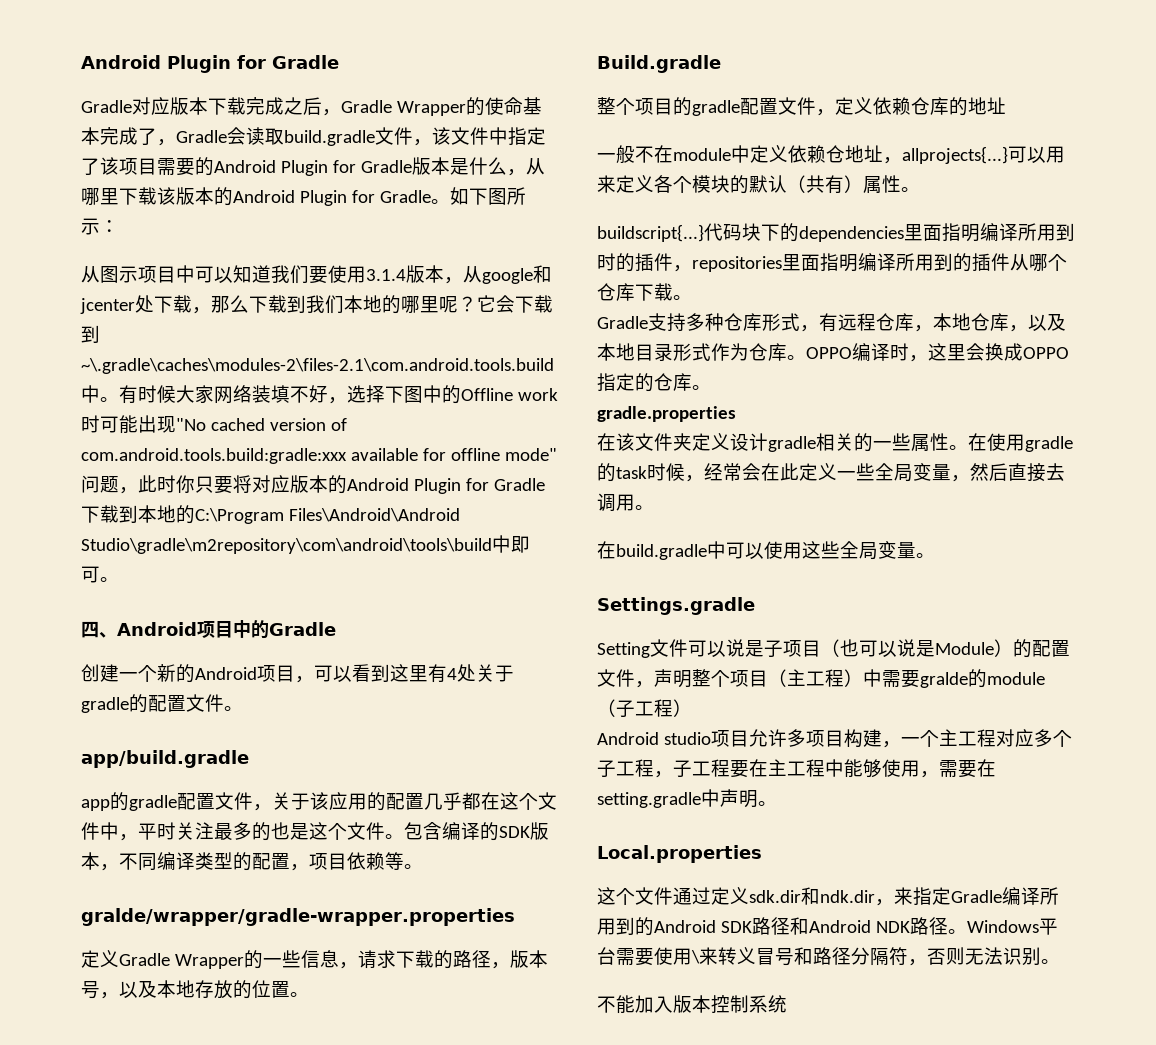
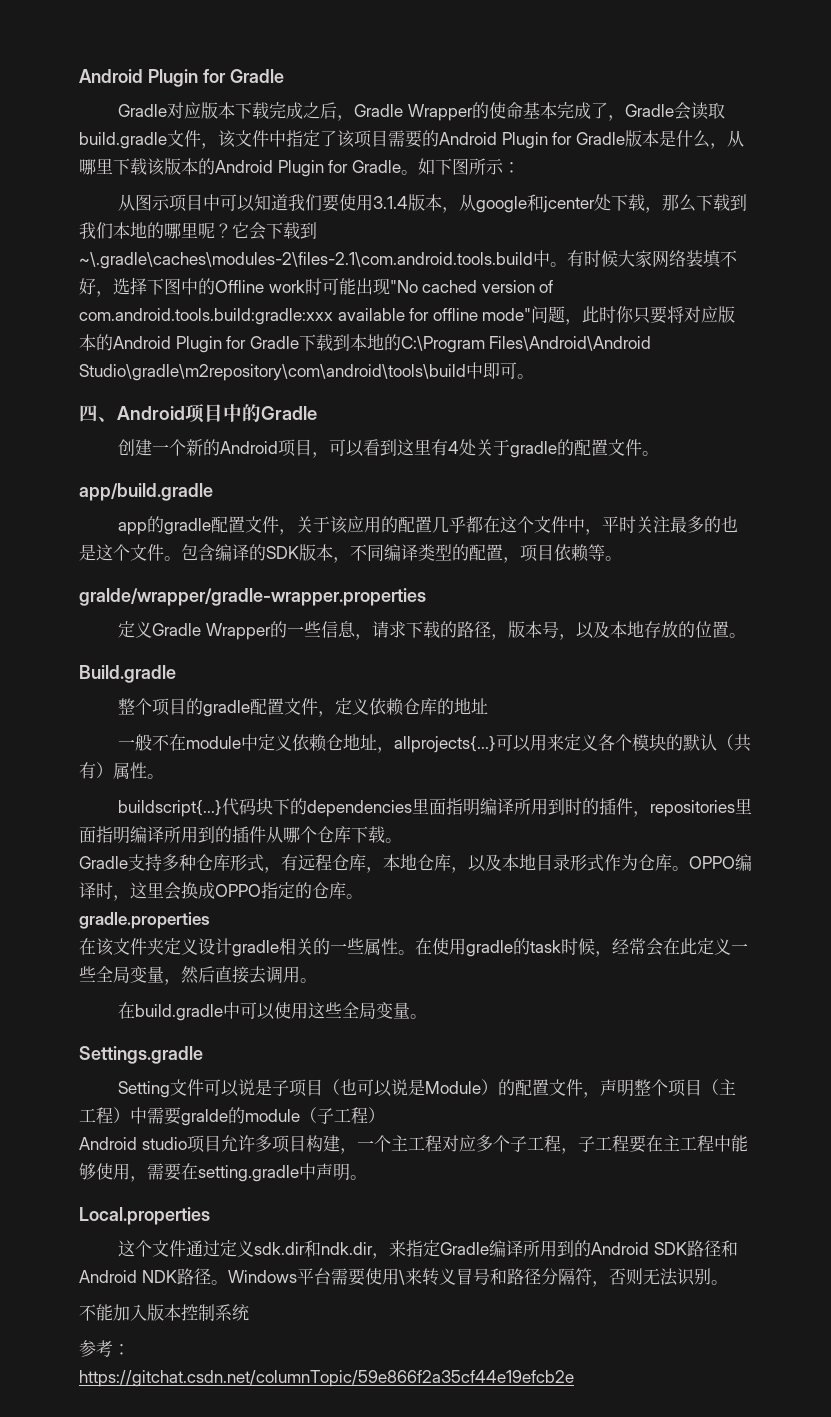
+ 参考：
+ https://gitchat.csdn.net/columnTopic/59e866f2a35cf44e19efcb2e

